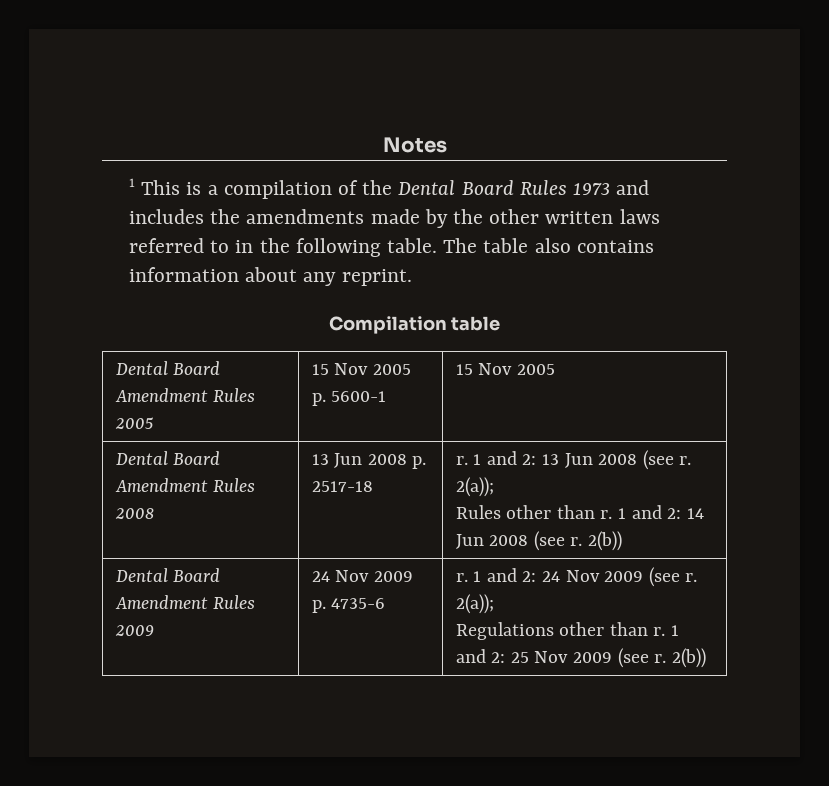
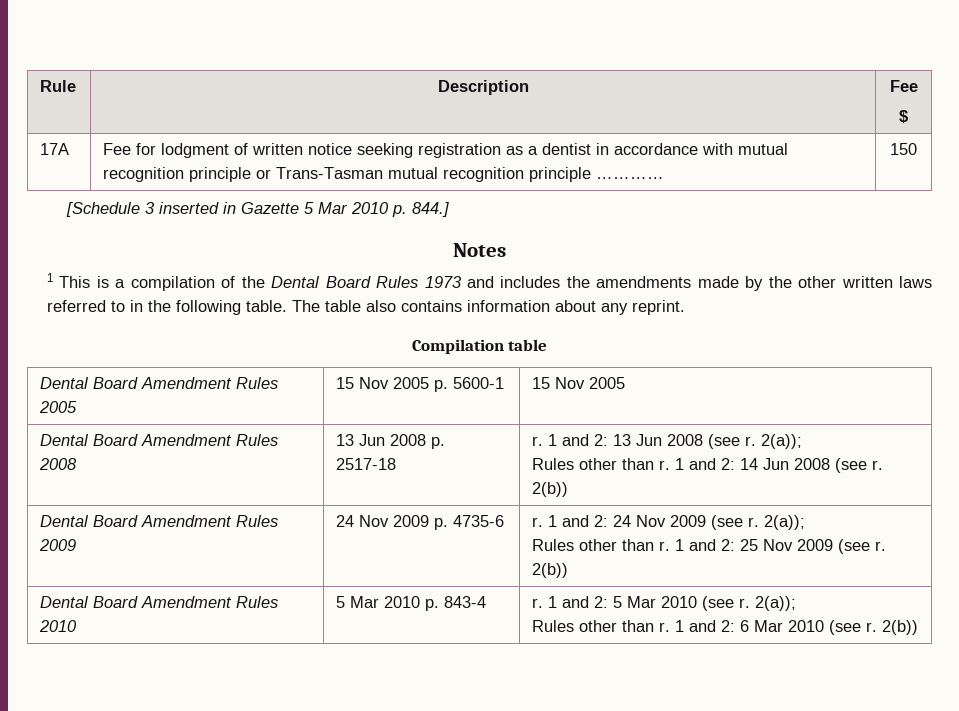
+ Rule | Description | Fee
+ $
+ 17A | Fee for lodgment of written notice seeking registration as a dentist in accordance with mutual recognition principle or Trans-Tasman mutual recognition principle ………… | 150
+ [Schedule 3 inserted in Gazette 5 Mar 2010 p. 844.]
  Dental Board Amendment Rules 2009 | 24 Nov 2009 p. 4735-6 | r. 1 and 2: 24 Nov 2009 (see r. 2(a));
- Regulations other than r. 1 and 2: 25 Nov 2009 (see r. 2(b))
+ Rules other than r. 1 and 2: 25 Nov 2009 (see r. 2(b))
+ Dental Board Amendment Rules 2010 | 5 Mar 2010 p. 843-4 | r. 1 and 2: 5 Mar 2010 (see r. 2(a));
+ Rules other than r. 1 and 2: 6 Mar 2010 (see r. 2(b))

